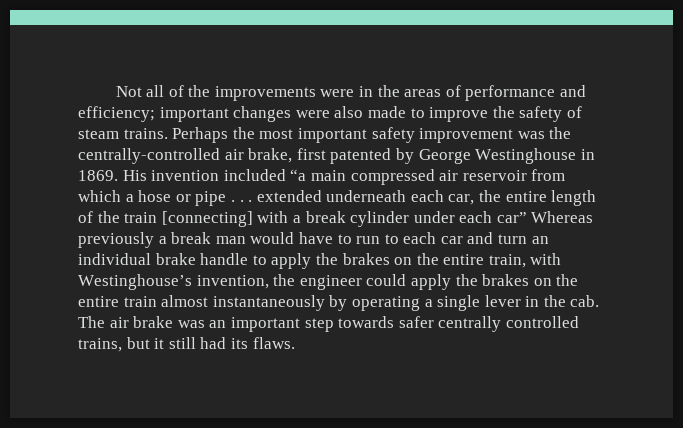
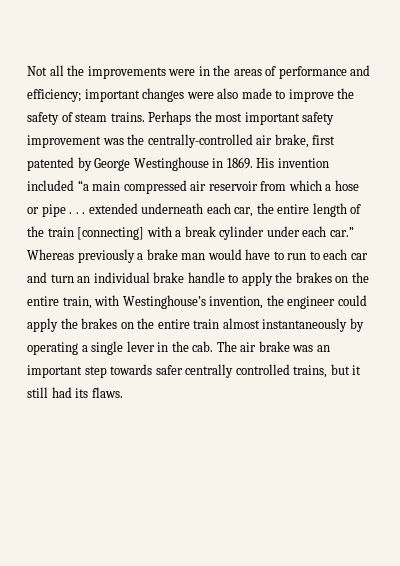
- Not all of the improvements were in the areas of performance and efficiency; important changes were also made to improve the safety of steam trains.
+ Not all the improvements were in the areas of performance and efficiency; important changes were also made to improve the safety of steam trains.
- His invention included “a main compressed air reservoir from which a hose or pipe . . . extended underneath each car, the entire length of the train [connecting] with a break cylinder under each car” Whereas previously a break man would have to run to each car and turn an individual brake handle to apply the brakes on the entire train, with Westinghouse’s invention, the engineer could apply the brakes on the entire train almost instantaneously by operating a single lever in the cab.
+ His invention included “a main compressed air reservoir from which a hose or pipe . . . extended underneath each car, the entire length of the train [connecting] with a break cylinder under each car.” Whereas previously a brake man would have to run to each car and turn an individual brake handle to apply the brakes on the entire train, with Westinghouse’s invention, the engineer could apply the brakes on the entire train almost instantaneously by operating a single lever in the cab.

